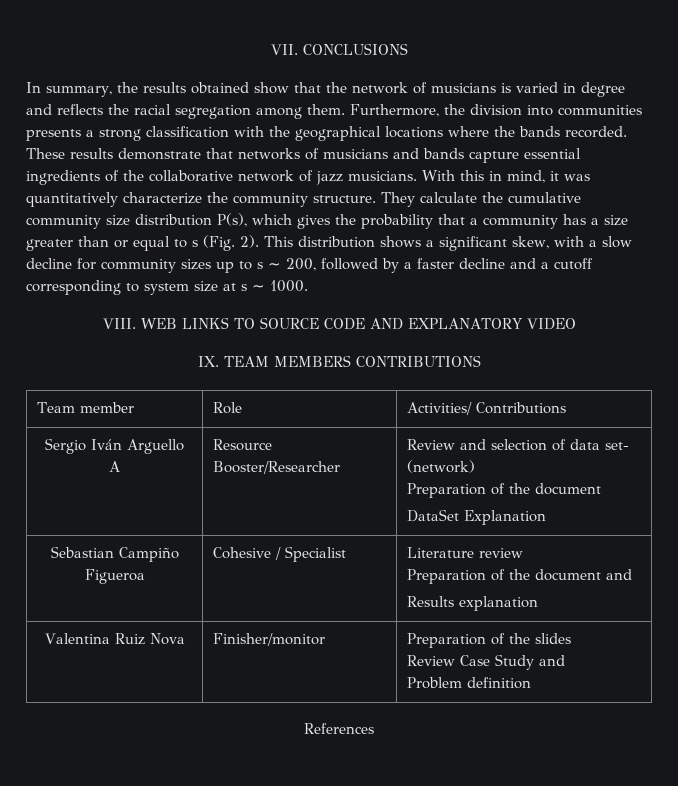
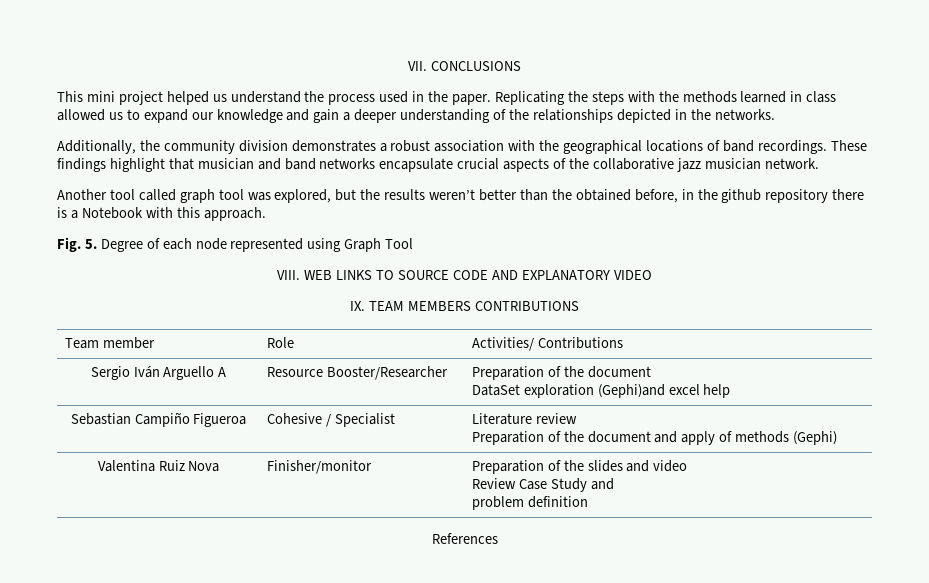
- In summary, the results obtained show that the network of musicians is varied in degree and reflects the racial segregation among them. Furthermore, the division into communities presents a strong classification with the geographical locations where the bands recorded. These results demonstrate that networks of musicians and bands capture essential ingredients of the collaborative network of jazz musicians. With this in mind, it was quantitatively characterize the community structure. They calculate the cumulative community size distribution P(s), which gives the probability that a community has a size greater than or equal to s (Fig. 2). This distribution shows a significant skew, with a slow decline for community sizes up to s ∼ 200, followed by a faster decline and a cutoff corresponding to system size at s ∼ 1000.
+ This mini project helped us understand the process used in the paper. Replicating the steps with the methods learned in class allowed us to expand our knowledge and gain a deeper understanding of the relationships depicted in the networks.
+ Additionally, the community division demonstrates a robust association with the geographical locations of band recordings. These findings highlight that musician and band networks encapsulate crucial aspects of the collaborative jazz musician network.
+ Another tool called graph tool was explored, but the results weren’t better than the obtained before, in the github repository there is a Notebook with this approach.
+ Fig. 5. Degree of each node represented using Graph Tool
- Sergio Iván Arguello A | Resource Booster/Researcher | Review and selection of data set- (network)
- Preparation of the document
- DataSet Explanation
+ Sergio Iván Arguello A | Resource Booster/Researcher | Preparation of the document
+ DataSet exploration (Gephi)and excel help
  Sebastian Campiño Figueroa | Cohesive / Specialist | Literature review
- Preparation of the document and
- Results explanation
+ Preparation of the document and apply of methods (Gephi)
- Valentina Ruiz Nova | Finisher/monitor | Preparation of the slides
+ Valentina Ruiz Nova | Finisher/monitor | Preparation of the slides and video
  Review Case Study and
- Problem definition
+ problem definition

